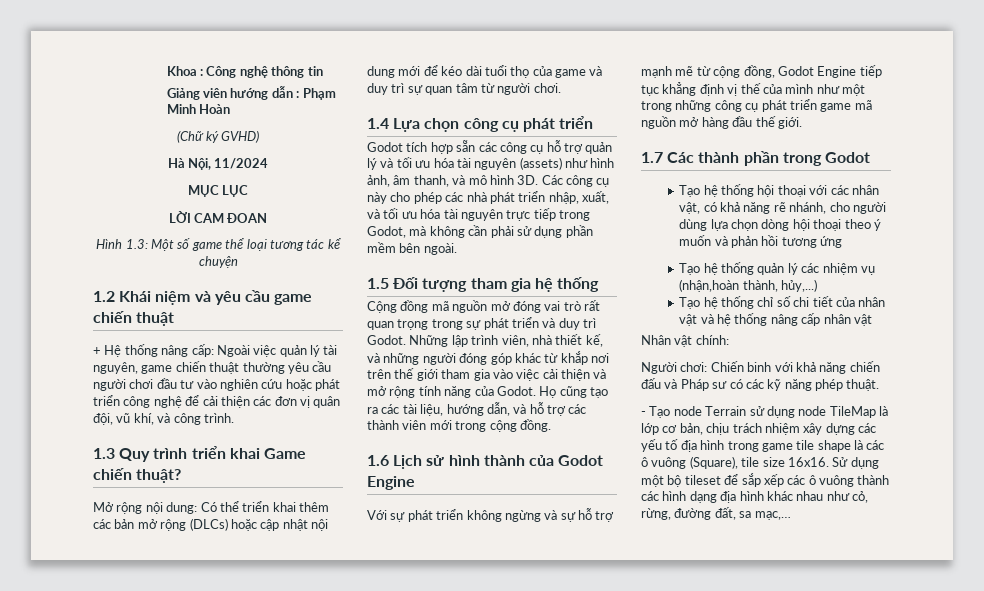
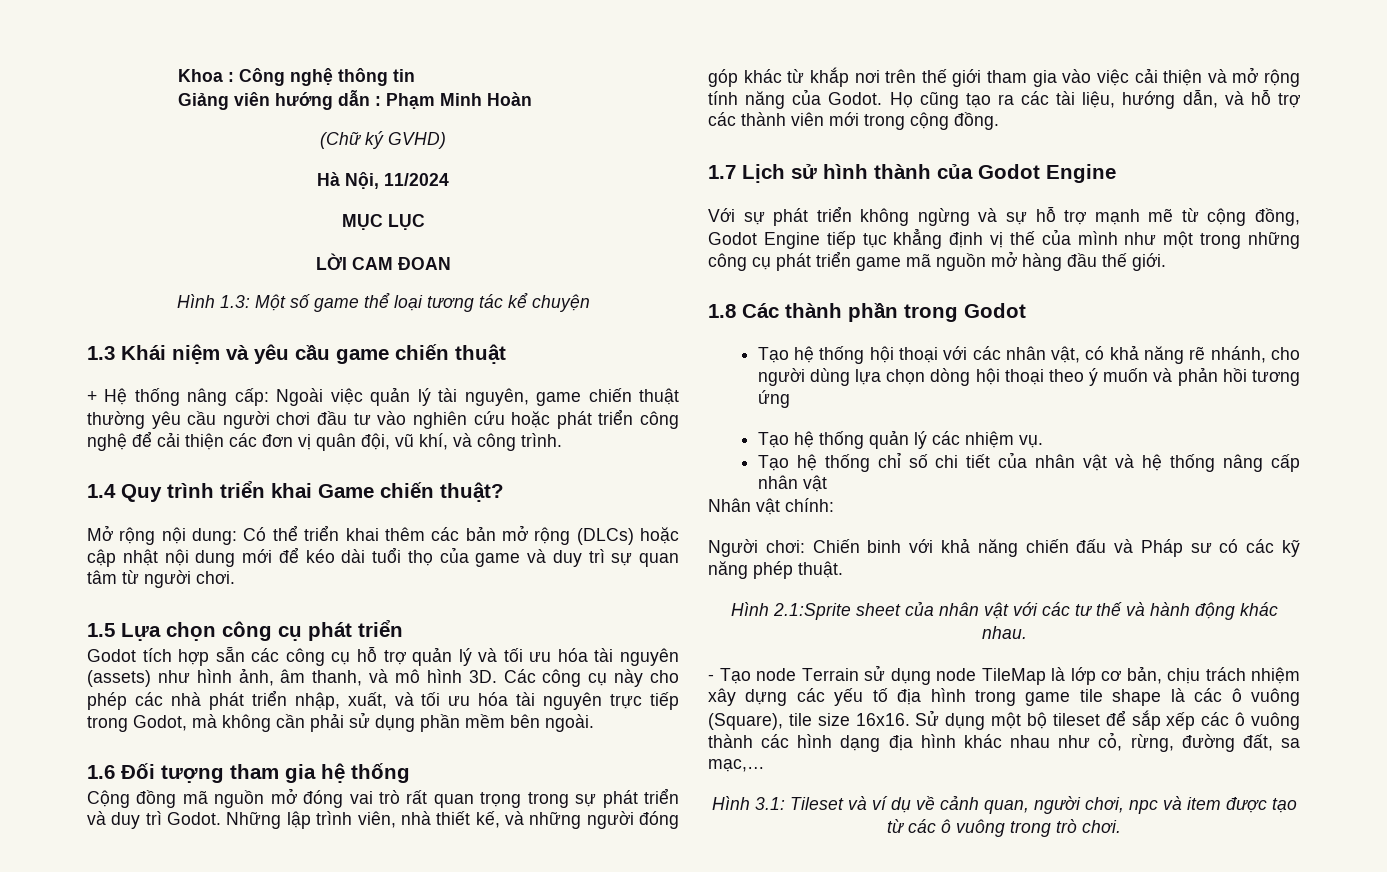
- 1.2 Khái niệm và yêu cầu game chiến thuật
+ 1.3 Khái niệm và yêu cầu game chiến thuật
- 1.3 Quy trình triển khai Game chiến thuật?
+ 1.4 Quy trình triển khai Game chiến thuật?
- 1.4 Lựa chọn công cụ phát triển
+ 1.5 Lựa chọn công cụ phát triển
- 1.5 Đối tượng tham gia hệ thống
+ 1.6 Đối tượng tham gia hệ thống
- 1.6 Lịch sử hình thành của Godot Engine
+ 1.7 Lịch sử hình thành của Godot Engine
- 1.7 Các thành phần trong Godot
+ 1.8 Các thành phần trong Godot
- Tạo hệ thống quản lý các nhiệm vụ (nhận,hoàn thành, hủy,...)
+ Tạo hệ thống quản lý các nhiệm vụ.
+ Hình 2.1:Sprite sheet của nhân vật với các tư thế và hành động khác nhau.
+ Hình 3.1: Tileset và ví dụ về cảnh quan, người chơi, npc và item được tạo từ các ô vuông trong trò chơi.

